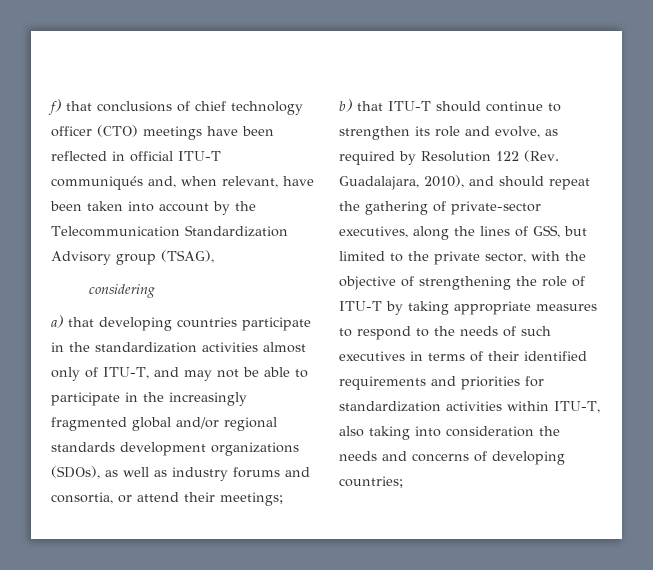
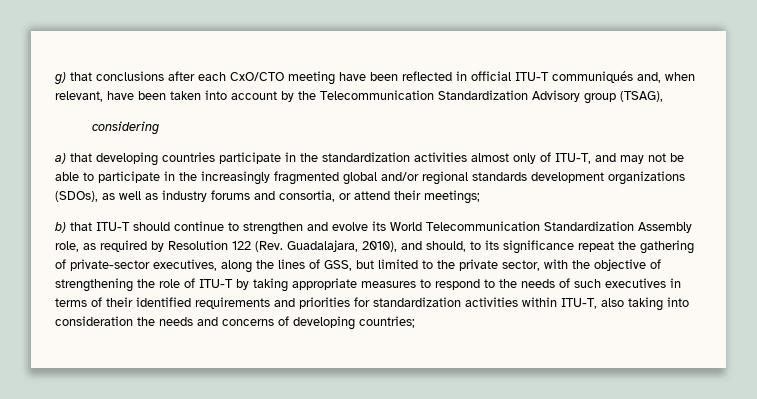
- f) that conclusions of chief technology officer (CTO) meetings have been reflected in official ITU-T communiqués and, when relevant, have been taken into account by the Telecommunication Standardization Advisory group (TSAG),
+ g) that conclusions after each CxO/CTO meeting have been reflected in official ITU-T communiqués and, when relevant, have been taken into account by the Telecommunication Standardization Advisory group (TSAG),
- b) that ITU-T should continue to strengthen its role and evolve, as required by Resolution 122 (Rev. Guadalajara, 2010), and should repeat the gathering of private-sector executives, along the lines of GSS, but limited to the private sector, with the objective of strengthening the role of ITU-T by taking appropriate measures to respond to the needs of such executives in terms of their identified requirements and priorities for standardization activities within ITU-T, also taking into consideration the needs and concerns of developing countries;
+ b) that ITU-T should continue to strengthen and evolve its World Telecommunication Standardization Assembly role, as required by Resolution 122 (Rev. Guadalajara, 2010), and should, to its significance repeat the gathering of private-sector executives, along the lines of GSS, but limited to the private sector, with the objective of strengthening the role of ITU-T by taking appropriate measures to respond to the needs of such executives in terms of their identified requirements and priorities for standardization activities within ITU-T, also taking into consideration the needs and concerns of developing countries;

